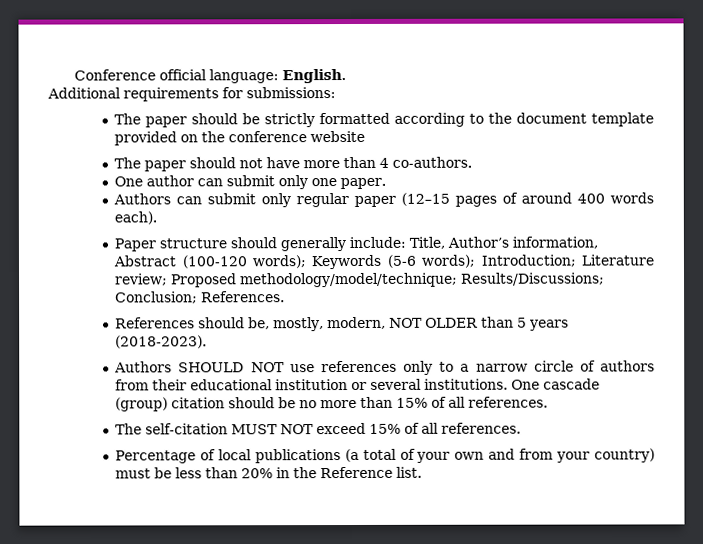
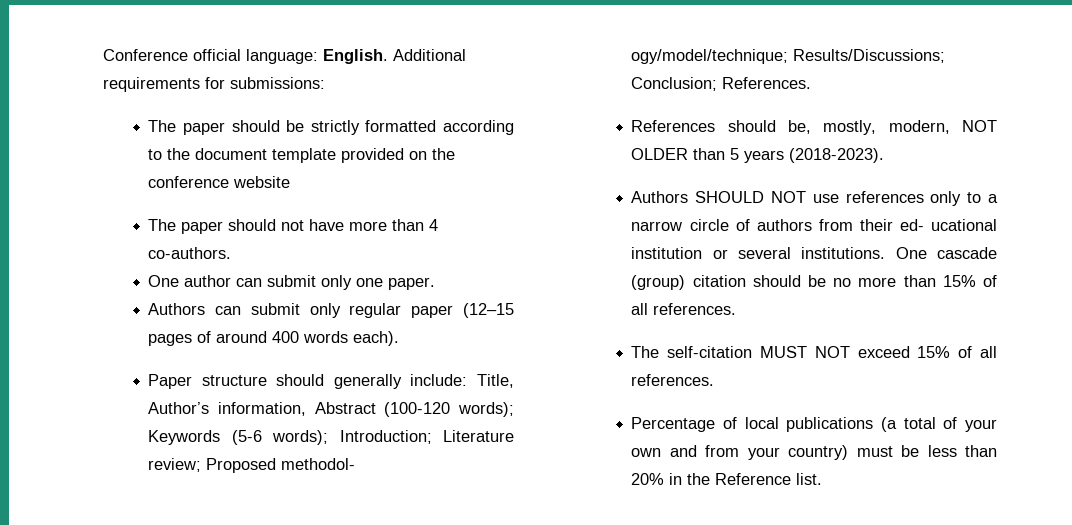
- Conference official language: English.
- Additional requirements for submissions:
+ Conference official language: English. Additional requirements for submissions:
- Paper structure should generally include: Title, Author’s information, Abstract (100-120 words); Keywords (5-6 words); Introduction; Literature review; Proposed methodology/model/technique; Results/Discussions; Conclusion; References.
+ Paper structure should generally include: Title, Author’s information, Abstract (100-120 words); Keywords (5-6 words); Introduction; Literature review; Proposed methodol- ogy/model/technique; Results/Discussions; Conclusion; References.
- Authors SHOULD NOT use references only to a narrow circle of authors from their educational institution or several institutions.
+ Authors SHOULD NOT use references only to a narrow circle of authors from their ed- ucational institution or several institutions.

